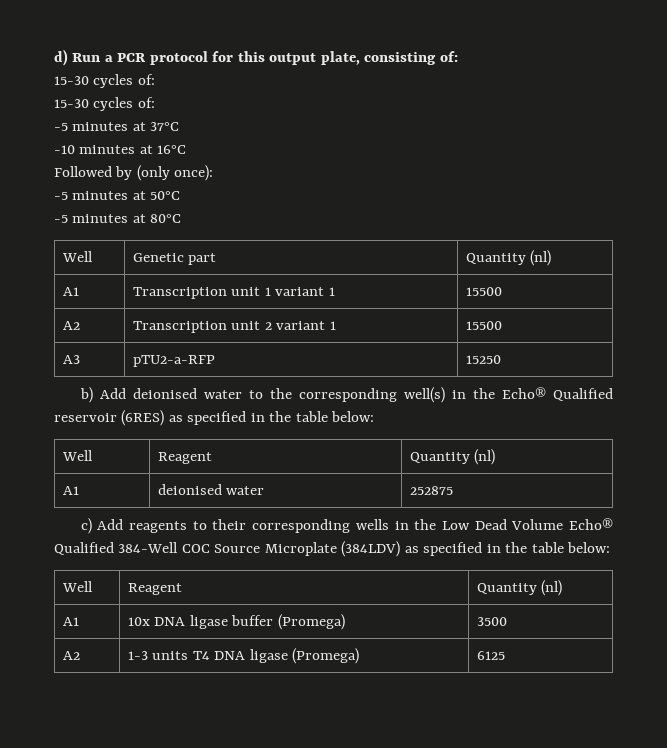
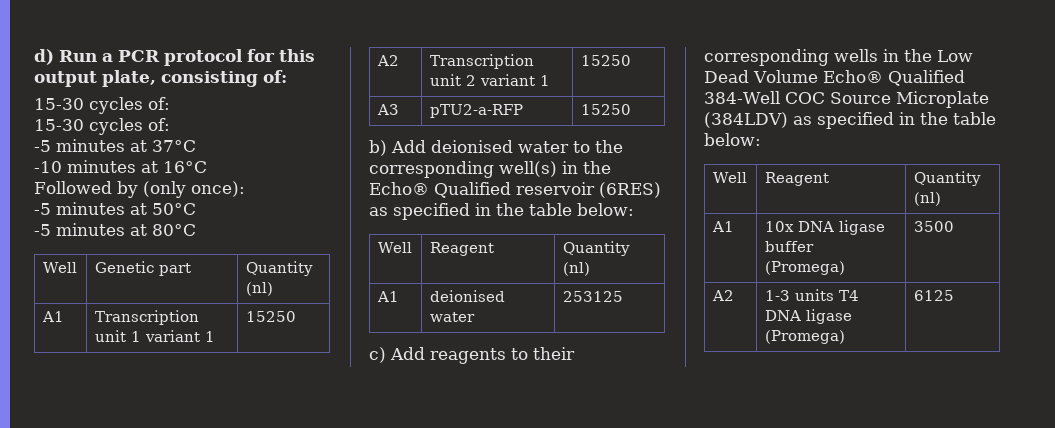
- A1 | Transcription unit 1 variant 1 | 15500
+ A1 | Transcription unit 1 variant 1 | 15250
- A2 | Transcription unit 2 variant 1 | 15500
+ A2 | Transcription unit 2 variant 1 | 15250
- A1 | deionised water | 252875
+ A1 | deionised water | 253125

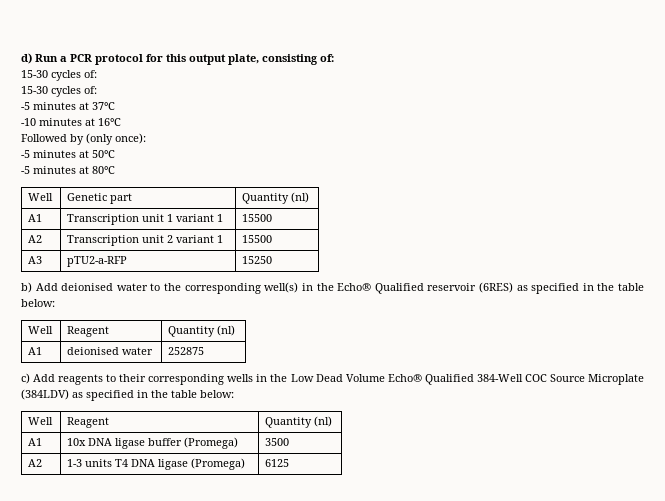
- A1 | Transcription unit 1 variant 1 | 15250
+ A1 | Transcription unit 1 variant 1 | 15500
- A2 | Transcription unit 2 variant 1 | 15250
+ A2 | Transcription unit 2 variant 1 | 15500
- A1 | deionised water | 253125
+ A1 | deionised water | 252875

